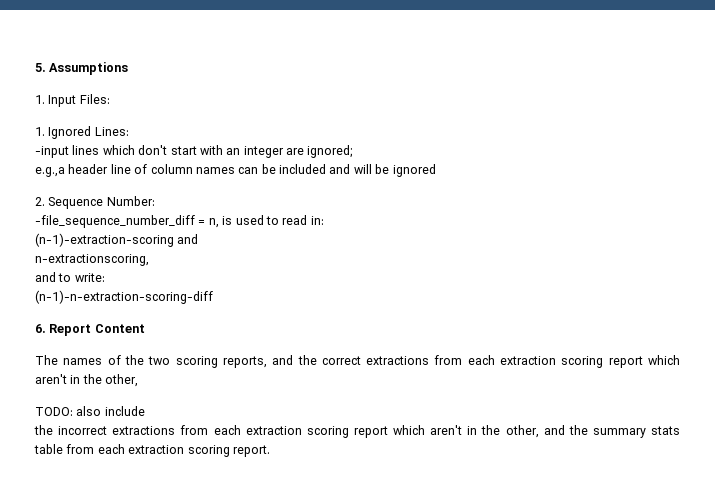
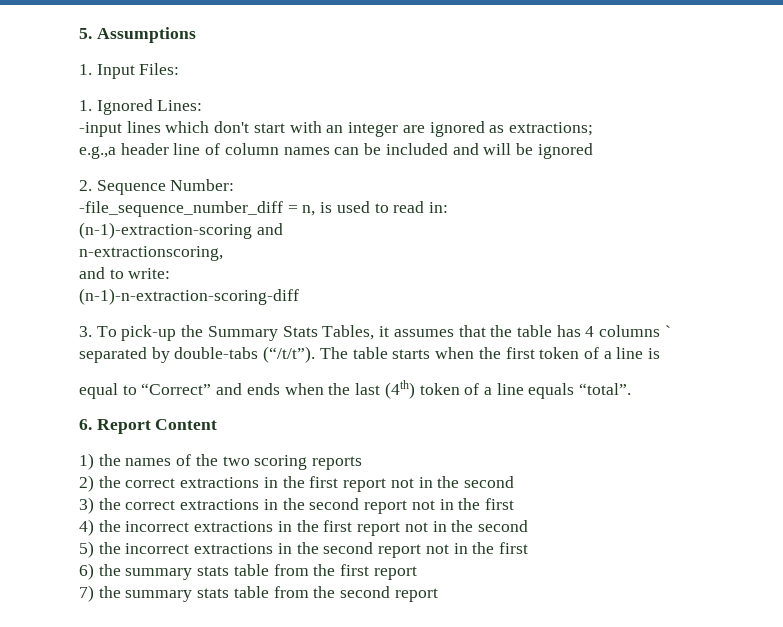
- -input lines which don't start with an integer are ignored;
+ -input lines which don't start with an integer are ignored as extractions;
+ 3. To pick-up the Summary Stats Tables, it assumes that the table has 4 columns ` separated by double-tabs (“/t/t”). The table starts when the first token of a line is
+ equal to “Correct” and ends when the last (4th) token of a line equals “total”.
- The names of the two scoring reports, and the correct extractions from each extraction scoring report which aren't in the other,
- TODO: also include
- the incorrect extractions from each extraction scoring report which aren't in the other, and the summary stats table from each extraction scoring report.
+ 1) the names of the two scoring reports
+ 2) the correct extractions in the first report not in the second
+ 3) the correct extractions in the second report not in the first
+ 4) the incorrect extractions in the first report not in the second
+ 5) the incorrect extractions in the second report not in the first
+ 6) the summary stats table from the first report
+ 7) the summary stats table from the second report

